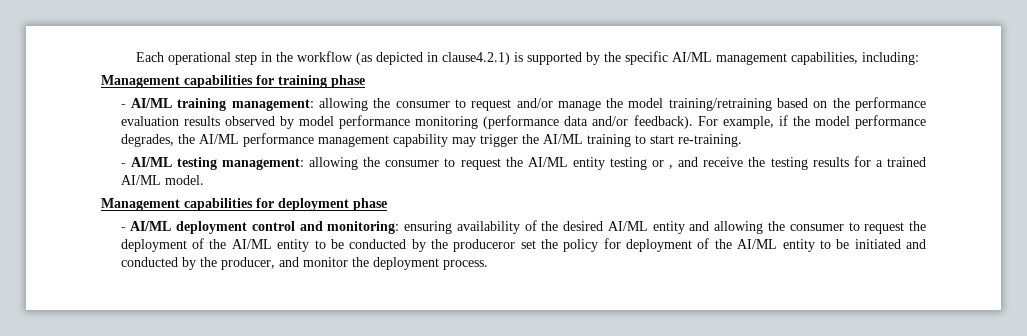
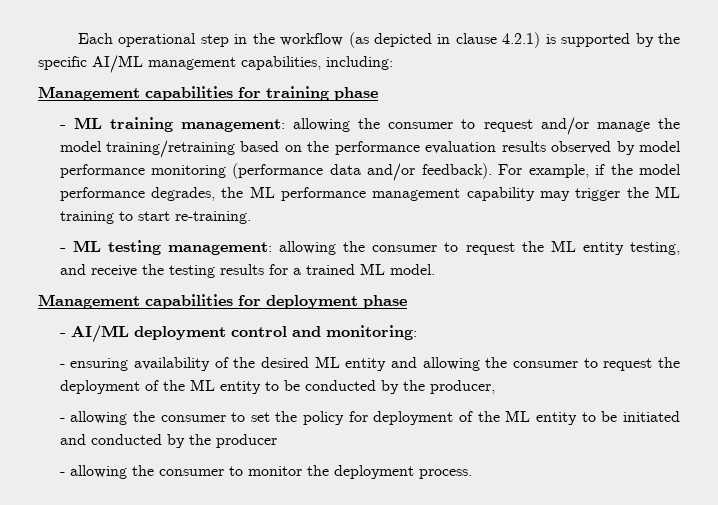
- Each operational step in the workflow (as depicted in clause4.2.1) is supported by the specific AI/ML management capabilities, including:
+ Each operational step in the workflow (as depicted in clause 4.2.1) is supported by the specific AI/ML management capabilities, including:
- - AI/ML training management: allowing the consumer to request and/or manage the model training/retraining based on the performance evaluation results observed by model performance monitoring (performance data and/or feedback).
+ - ML training management: allowing the consumer to request and/or manage the model training/retraining based on the performance evaluation results observed by model performance monitoring (performance data and/or feedback).
- For example, if the model performance degrades, the AI/ML performance management capability may trigger the AI/ML training to start re-training.
+ For example, if the model performance degrades, the ML performance management capability may trigger the ML training to start re-training.
- - AI/ML testing management: allowing the consumer to request the AI/ML entity testing or , and receive the testing results for a trained AI/ML model.
+ - ML testing management: allowing the consumer to request the ML entity testing, and receive the testing results for a trained ML model.
- - AI/ML deployment control and monitoring: ensuring availability of the desired AI/ML entity and allowing the consumer to request the deployment of the AI/ML entity to be conducted by the produceror set the policy for deployment of the AI/ML entity to be initiated and conducted by the producer, and monitor the deployment process.
+ - AI/ML deployment control and monitoring:
+ - ensuring availability of the desired ML entity and allowing the consumer to request the deployment of the ML entity to be conducted by the producer,
+ - allowing the consumer to set the policy for deployment of the ML entity to be initiated and conducted by the producer
+ - allowing the consumer to monitor the deployment process.

